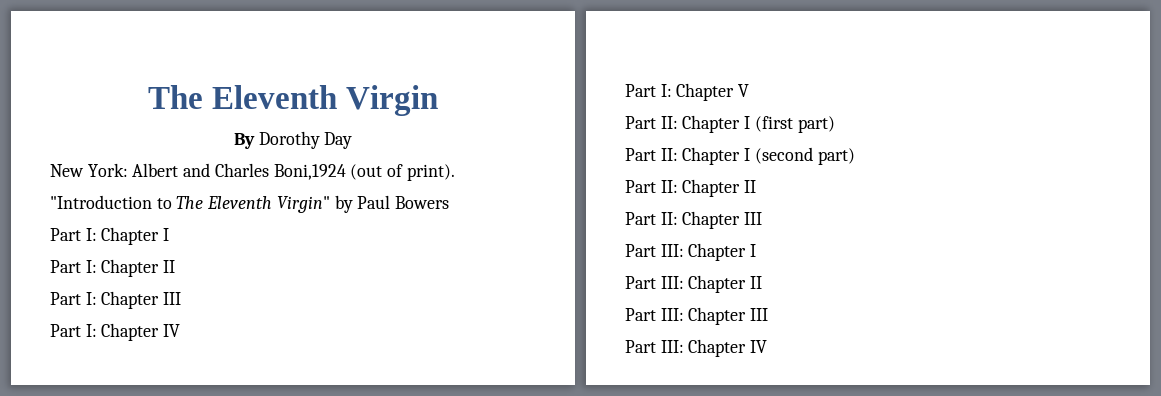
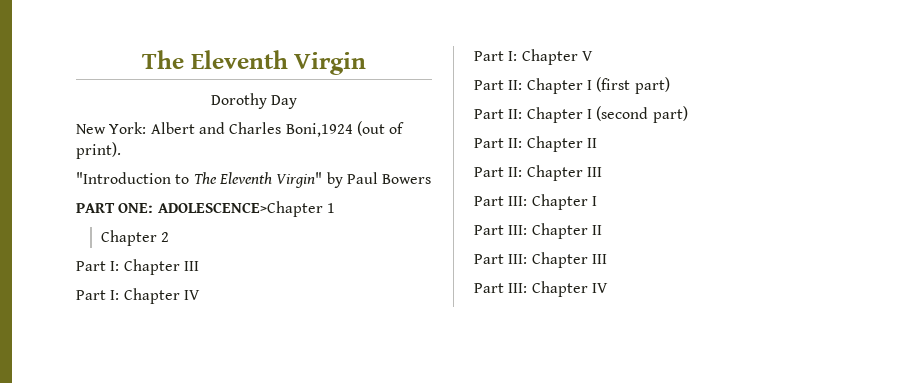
- By Dorothy Day
+ Dorothy Day
- Part I: Chapter I
- Part I: Chapter II
+ PART ONE: ADOLESCENCE>Chapter 1
+ Chapter 2

